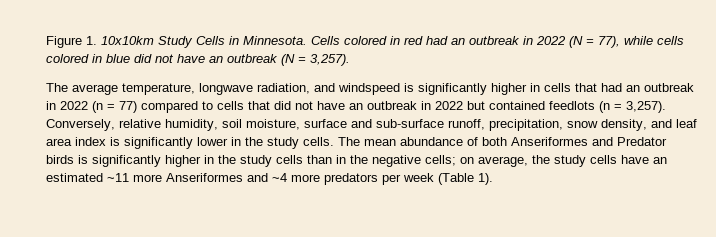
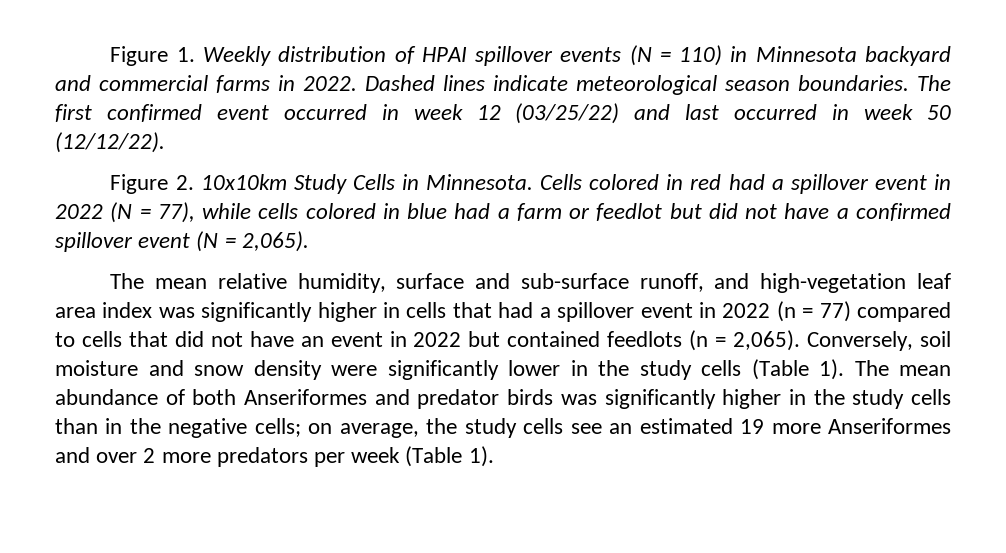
- Figure 1. 10x10km Study Cells in Minnesota.
+ Figure 1. Weekly distribution of HPAI spillover events (N = 110) in Minnesota backyard and commercial farms in 2022. Dashed lines indicate meteorological season boundaries. The first confirmed event occurred in week 12 (03/25/22) and last occurred in week 50 (12/12/22).
+ Figure 2. 10x10km Study Cells in Minnesota.
- Cells colored in red had an outbreak in 2022 (N = 77), while cells colored in blue did not have an outbreak (N = 3,257).
- The average temperature, longwave radiation, and windspeed is significantly higher in cells that had an outbreak in 2022 (n = 77) compared to cells that did not have an outbreak in 2022 but contained feedlots (n = 3,257). Conversely, relative humidity, soil moisture, surface and sub-surface runoff, precipitation, snow density, and leaf area index is significantly lower in the study cells.
+ Cells colored in red had a spillover event in 2022 (N = 77), while cells colored in blue had a farm or feedlot but did not have a confirmed spillover event (N = 2,065).
+ The mean relative humidity, surface and sub-surface runoff, and high-vegetation leaf area index was significantly higher in cells that had a spillover event in 2022 (n = 77) compared to cells that did not have an event in 2022 but contained feedlots (n = 2,065). Conversely, soil moisture and snow density were significantly lower in the study cells (Table 1).
- The mean abundance of both Anseriformes and Predator birds is significantly higher in the study cells than in the negative cells; on average, the study cells have an estimated ~11 more Anseriformes and ~4 more predators per week (Table 1).
+ The mean abundance of both Anseriformes and predator birds was significantly higher in the study cells than in the negative cells; on average, the study cells see an estimated 19 more Anseriformes and over 2 more predators per week (Table 1).

